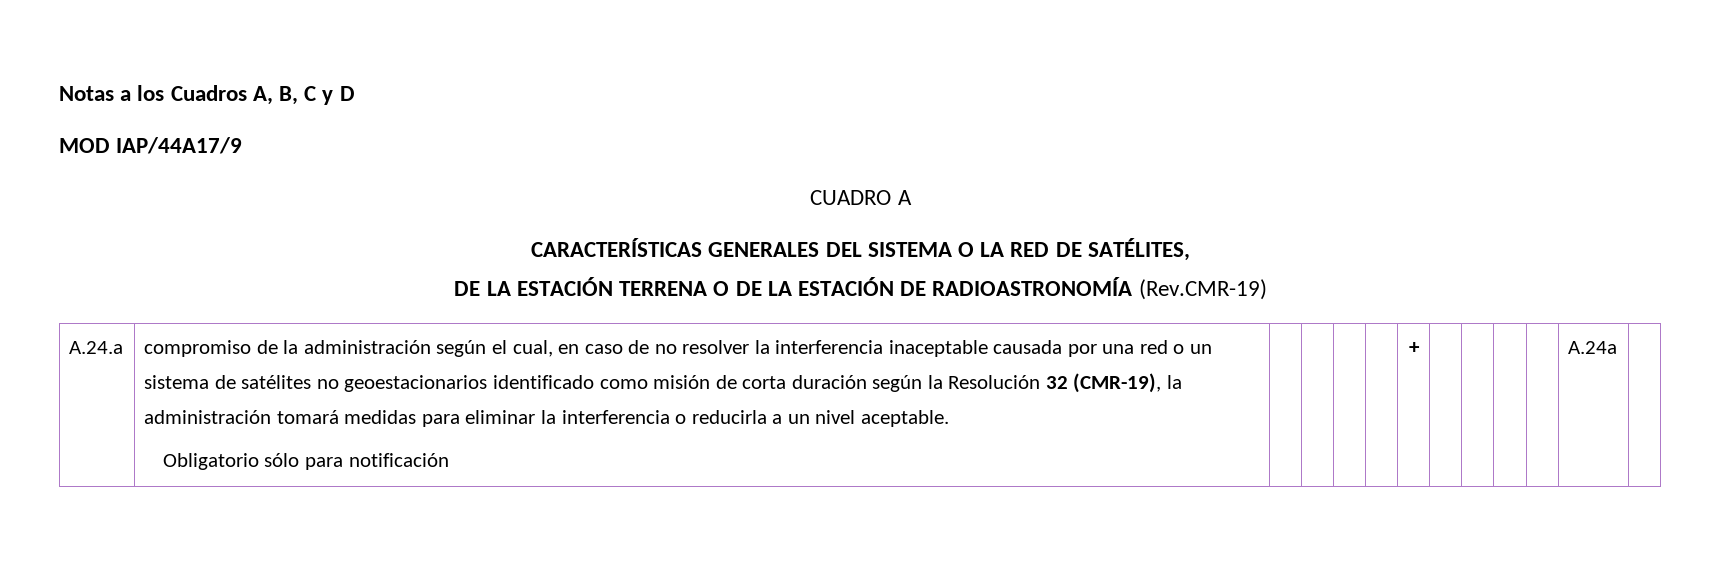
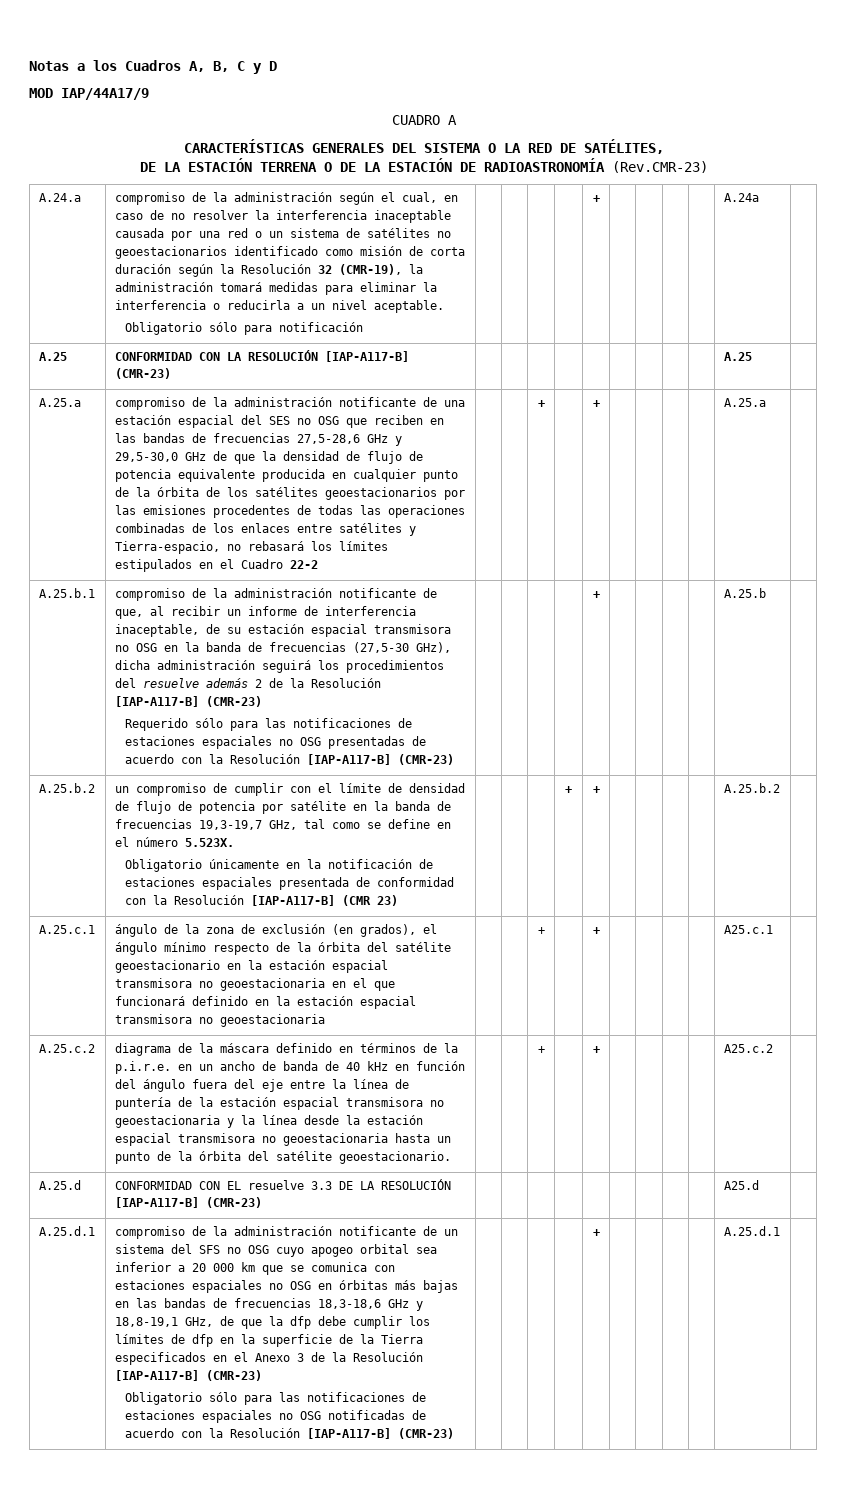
- DE LA ESTACIÓN TERRENA O DE LA ESTACIÓN DE RADIOASTRONOMÍA (Rev.CMR-19)
+ DE LA ESTACIÓN TERRENA O DE LA ESTACIÓN DE RADIOASTRONOMÍA (Rev.CMR-23)
+ A.25 | CONFORMIDAD CON LA RESOLUCIÓN [IAP-A117-B] (CMR-23) | | | | | | | | | | A.25 |
+ A.25.a | compromiso de la administración notificante de una estación espacial del SES no OSG que reciben en las bandas de frecuencias 27,5-28,6 GHz y 29,5-30,0 GHz de que la densidad de flujo de potencia equivalente producida en cualquier punto de la órbita de los satélites geoestacionarios por las emisiones procedentes de todas las operaciones combinadas de los enlaces entre satélites y Tierra-espacio, no rebasará los límites estipulados en el Cuadro 22-2 | | | + | | + | | | | | A.25.a |
+ A.25.b.1 | compromiso de la administración notificante de que, al recibir un informe de interferencia inaceptable, de su estación espacial transmisora no OSG en la banda de frecuencias (27,5-30 GHz), dicha administración seguirá los procedimientos del resuelve además 2 de la Resolución [IAP-A117-B] (CMR-23)
+ Requerido sólo para las notificaciones de estaciones espaciales no OSG presentadas de acuerdo con la Resolución [IAP-A117-B] (CMR-23) | | | | | + | | | | | A.25.b |
+ A.25.b.2 | un compromiso de cumplir con el límite de densidad de flujo de potencia por satélite en la banda de frecuencias 19,3-19,7 GHz, tal como se define en el número 5.523X.
+ Obligatorio únicamente en la notificación de estaciones espaciales presentada de conformidad con la Resolución [IAP-A117-B] (CMR 23) | | | | + | + | | | | | A.25.b.2 |
+ A.25.c.1 | ángulo de la zona de exclusión (en grados), el ángulo mínimo respecto de la órbita del satélite geoestacionario en la estación espacial transmisora no geoestacionaria en el que funcionará definido en la estación espacial transmisora no geoestacionaria | | | + | | + | | | | | A25.c.1 |
+ A.25.c.2 | diagrama de la máscara definido en términos de la p.i.r.e. en un ancho de banda de 40 kHz en función del ángulo fuera del eje entre la línea de puntería de la estación espacial transmisora no geoestacionaria y la línea desde la estación espacial transmisora no geoestacionaria hasta un punto de la órbita del satélite geoestacionario. | | | + | | + | | | | | A25.c.2 |
+ A.25.d | CONFORMIDAD CON EL resuelve 3.3 DE LA RESOLUCIÓN [IAP-A117-B] (CMR-23) | | | | | | | | | | A25.d |
+ A.25.d.1 | compromiso de la administración notificante de un sistema del SFS no OSG cuyo apogeo orbital sea inferior a 20 000 km que se comunica con estaciones espaciales no OSG en órbitas más bajas en las bandas de frecuencias 18,3-18,6 GHz y 18,8-19,1 GHz, de que la dfp debe cumplir los límites de dfp en la superficie de la Tierra especificados en el Anexo 3 de la Resolución [IAP-A117-B] (CMR-23)
+ Obligatorio sólo para las notificaciones de estaciones espaciales no OSG notificadas de acuerdo con la Resolución [IAP-A117-B] (CMR-23) | | | | | + | | | | | A.25.d.1

